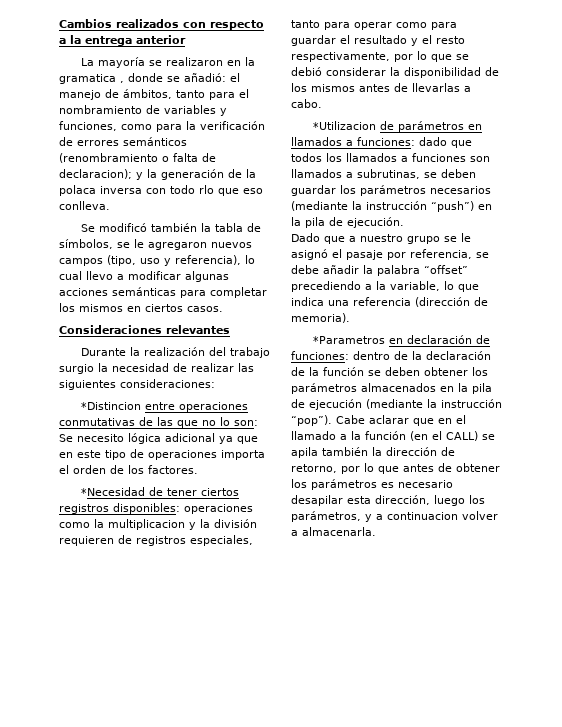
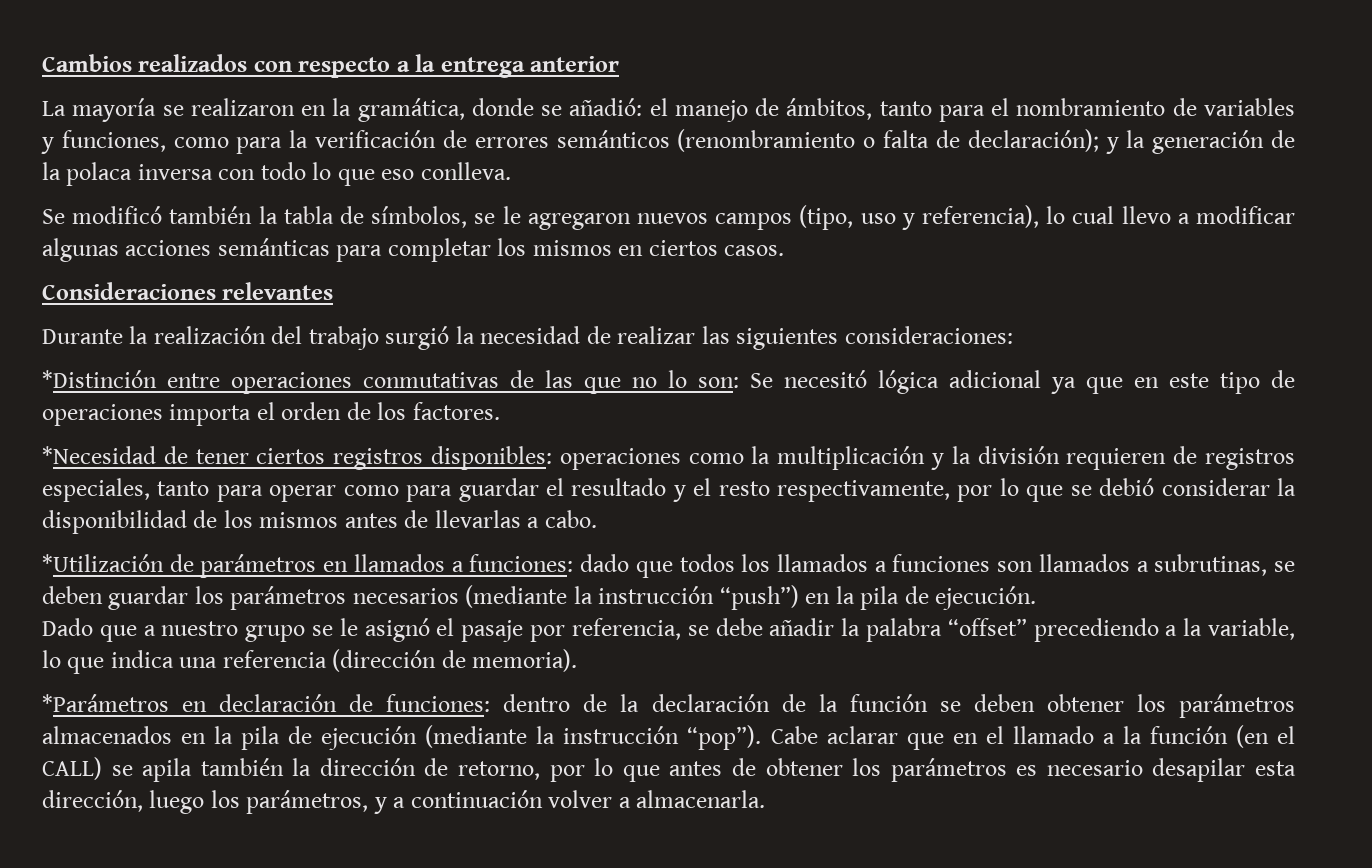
- La mayoría se realizaron en la gramatica , donde se añadió: el manejo de ámbitos, tanto para el nombramiento de variables y funciones, como para la verificación de errores semánticos (renombramiento o falta de declaracion); y la generación de la polaca inversa con todo rlo que eso conlleva.
+ La mayoría se realizaron en la gramática, donde se añadió: el manejo de ámbitos, tanto para el nombramiento de variables y funciones, como para la verificación de errores semánticos (renombramiento o falta de declaración); y la generación de la polaca inversa con todo lo que eso conlleva.
- Durante la realización del trabajo surgio la necesidad de realizar las siguientes consideraciones:
+ Durante la realización del trabajo surgió la necesidad de realizar las siguientes consideraciones:
- *Distincion entre operaciones conmutativas de las que no lo son: Se necesito lógica adicional ya que en este tipo de operaciones importa el orden de los factores.
+ *Distinción entre operaciones conmutativas de las que no lo son: Se necesitó lógica adicional ya que en este tipo de operaciones importa el orden de los factores.
- *Necesidad de tener ciertos registros disponibles: operaciones como la multiplicacion y la división requieren de registros especiales, tanto para operar como para guardar el resultado y el resto respectivamente, por lo que se debió considerar la disponibilidad de los mismos antes de llevarlas a cabo.
+ *Necesidad de tener ciertos registros disponibles: operaciones como la multiplicación y la división requieren de registros especiales, tanto para operar como para guardar el resultado y el resto respectivamente, por lo que se debió considerar la disponibilidad de los mismos antes de llevarlas a cabo.
- *Utilizacion de parámetros en llamados a funciones: dado que todos los llamados a funciones son llamados a subrutinas, se deben guardar los parámetros necesarios (mediante la instrucción “push”) en la pila de ejecución.
+ *Utilización de parámetros en llamados a funciones: dado que todos los llamados a funciones son llamados a subrutinas, se deben guardar los parámetros necesarios (mediante la instrucción “push”) en la pila de ejecución.
- *Parametros en declaración de funciones: dentro de la declaración de la función se deben obtener los parámetros almacenados en la pila de ejecución (mediante la instrucción “pop”).
+ *Parámetros en declaración de funciones: dentro de la declaración de la función se deben obtener los parámetros almacenados en la pila de ejecución (mediante la instrucción “pop”).
- Cabe aclarar que en el llamado a la función (en el CALL) se apila también la dirección de retorno, por lo que antes de obtener los parámetros es necesario desapilar esta dirección, luego los parámetros, y a continuacion volver a almacenarla.
+ Cabe aclarar que en el llamado a la función (en el CALL) se apila también la dirección de retorno, por lo que antes de obtener los parámetros es necesario desapilar esta dirección, luego los parámetros, y a continuación volver a almacenarla.

